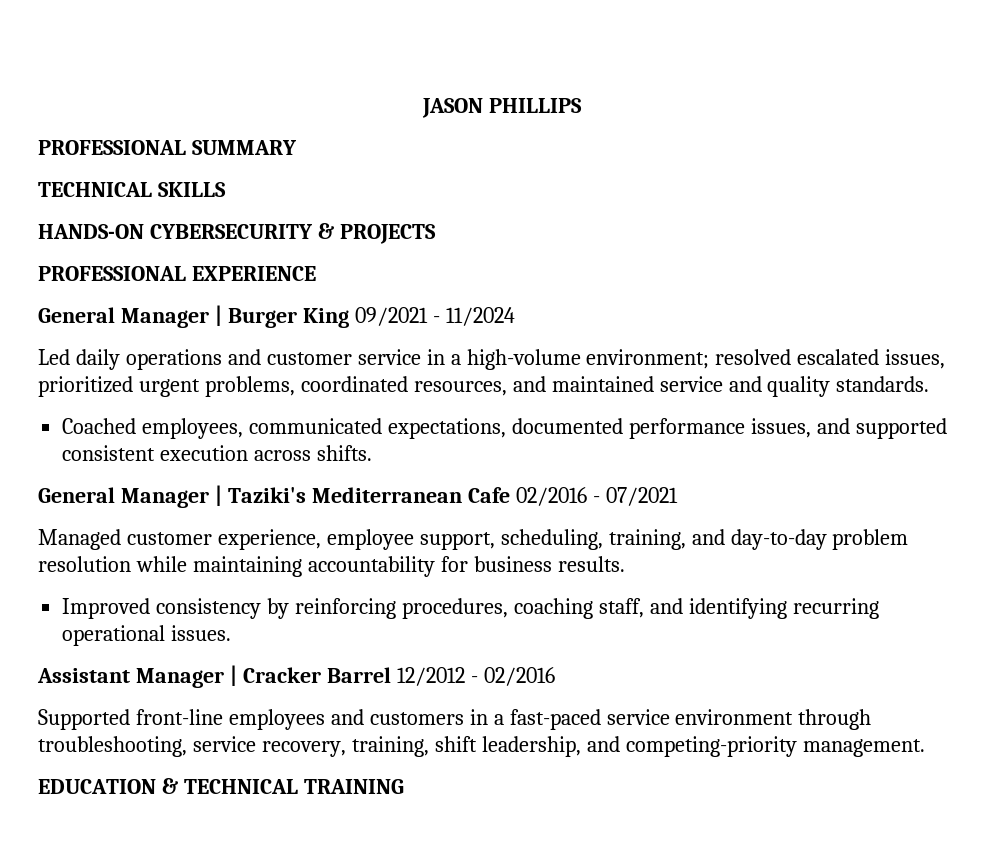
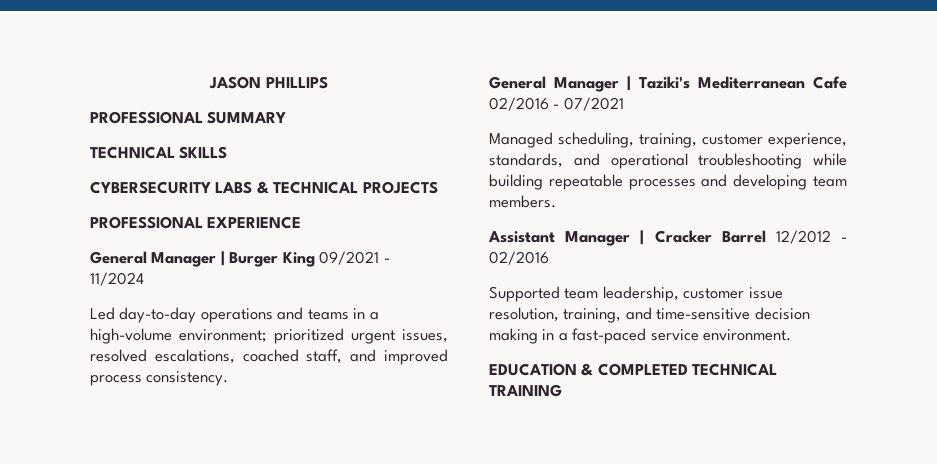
- HANDS-ON CYBERSECURITY & PROJECTS
+ CYBERSECURITY LABS & TECHNICAL PROJECTS
- Led daily operations and customer service in a high-volume environment; resolved escalated issues, prioritized urgent problems, coordinated resources, and maintained service and quality standards.
- Coached employees, communicated expectations, documented performance issues, and supported consistent execution across shifts.
+ Led day-to-day operations and teams in a high-volume environment; prioritized urgent issues, resolved escalations, coached staff, and improved process consistency.
- Managed customer experience, employee support, scheduling, training, and day-to-day problem resolution while maintaining accountability for business results.
- Improved consistency by reinforcing procedures, coaching staff, and identifying recurring operational issues.
+ Managed scheduling, training, customer experience, standards, and operational troubleshooting while building repeatable processes and developing team members.
- Supported front-line employees and customers in a fast-paced service environment through troubleshooting, service recovery, training, shift leadership, and competing-priority management.
+ Supported team leadership, customer issue resolution, training, and time-sensitive decision making in a fast-paced service environment.
- EDUCATION & TECHNICAL TRAINING
+ EDUCATION & COMPLETED TECHNICAL TRAINING

